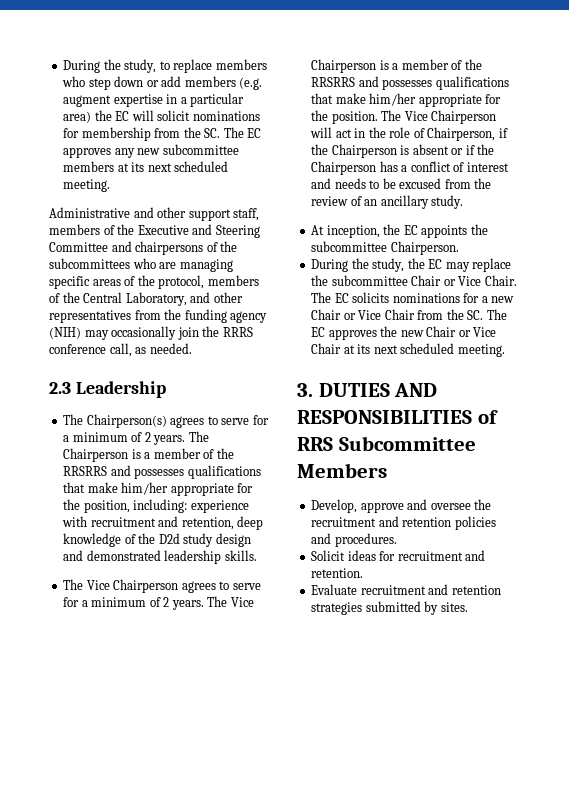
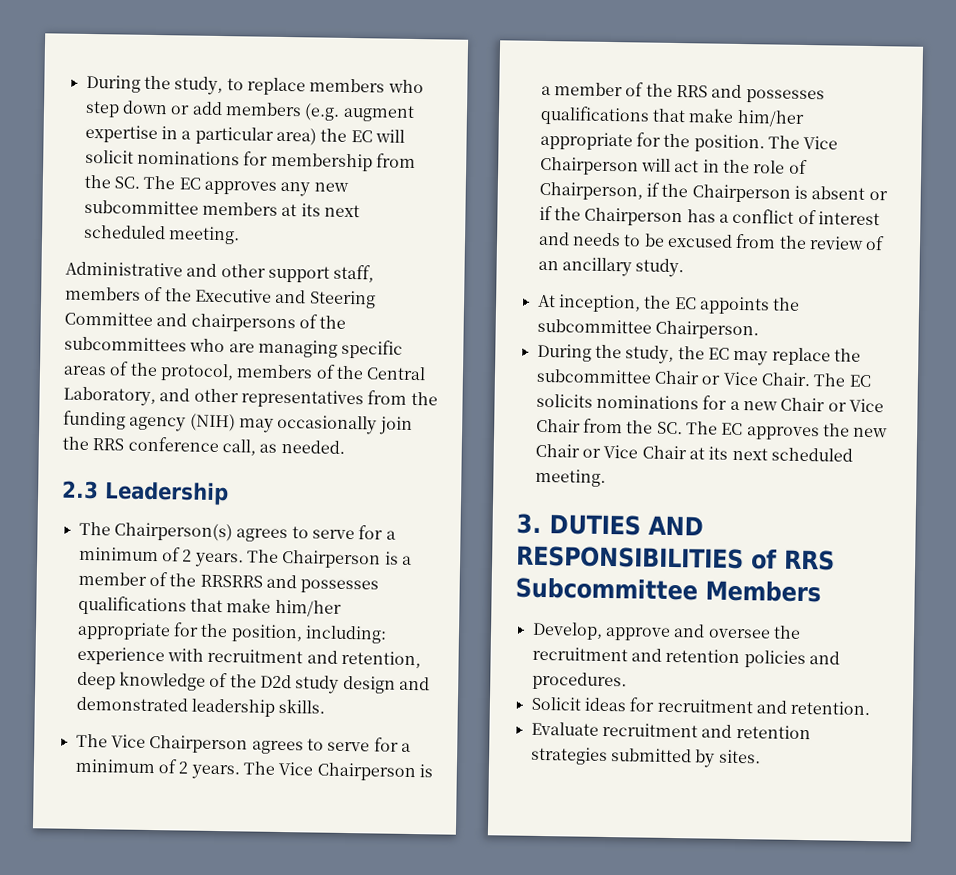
- Administrative and other support staff, members of the Executive and Steering Committee and chairpersons of the subcommittees who are managing specific areas of the protocol, members of the Central Laboratory, and other representatives from the funding agency (NIH) may occasionally join the RRRS conference call, as needed.
+ Administrative and other support staff, members of the Executive and Steering Committee and chairpersons of the subcommittees who are managing specific areas of the protocol, members of the Central Laboratory, and other representatives from the funding agency (NIH) may occasionally join the RRS conference call, as needed.
- The Vice Chairperson is a member of the RRSRRS and possesses qualifications that make him/her appropriate for the position.
+ The Vice Chairperson is a member of the RRS and possesses qualifications that make him/her appropriate for the position.

